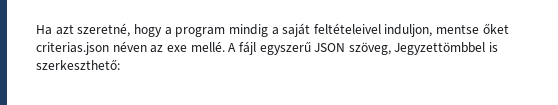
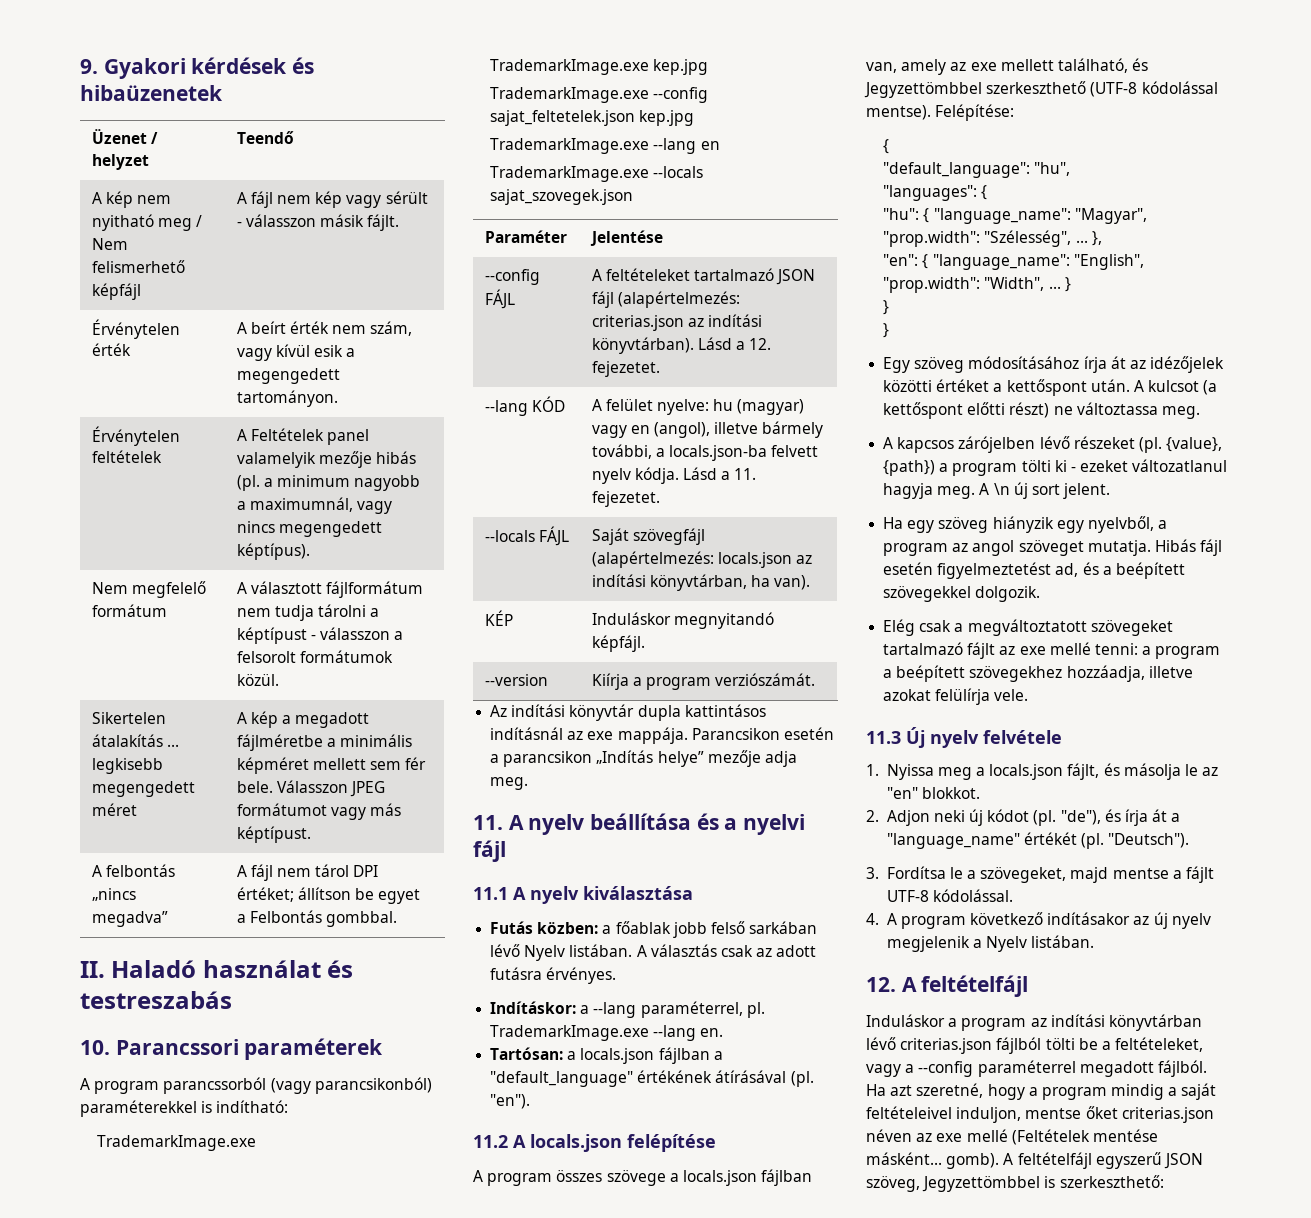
+ 9. Gyakori kérdések és hibaüzenetek
+ Üzenet / helyzet | Teendő
+ A kép nem nyitható meg / Nem felismerhető képfájl | A fájl nem kép vagy sérült - válasszon másik fájlt.
+ Érvénytelen érték | A beírt érték nem szám, vagy kívül esik a megengedett tartományon.
+ Érvénytelen feltételek | A Feltételek panel valamelyik mezője hibás (pl. a minimum nagyobb a maximumnál, vagy nincs megengedett képtípus).
+ Nem megfelelő formátum | A választott fájlformátum nem tudja tárolni a képtípust - válasszon a felsorolt formátumok közül.
+ Sikertelen átalakítás ... legkisebb megengedett méret | A kép a megadott fájlméretbe a minimális képméret mellett sem fér bele. Válasszon JPEG formátumot vagy más képtípust.
+ A felbontás „nincs megadva” | A fájl nem tárol DPI értéket; állítson be egyet a Felbontás gombbal.
+ II. Haladó használat és testreszabás
+ 10. Parancssori paraméterek
+ A program parancssorból (vagy parancsikonból) paraméterekkel is indítható:
+ TrademarkImage.exe
+ TrademarkImage.exe kep.jpg
+ TrademarkImage.exe --config sajat_feltetelek.json kep.jpg
+ TrademarkImage.exe --lang en
+ TrademarkImage.exe --locals sajat_szovegek.json
+ Paraméter | Jelentése
+ --config FÁJL | A feltételeket tartalmazó JSON fájl (alapértelmezés: criterias.json az indítási könyvtárban). Lásd a 12. fejezetet.
+ --lang KÓD | A felület nyelve: hu (magyar) vagy en (angol), illetve bármely további, a locals.json-ba felvett nyelv kódja. Lásd a 11. fejezetet.
+ --locals FÁJL | Saját szövegfájl (alapértelmezés: locals.json az indítási könyvtárban, ha van).
+ KÉP | Induláskor megnyitandó képfájl.
+ --version | Kiírja a program verziószámát.
+ Az indítási könyvtár dupla kattintásos indításnál az exe mappája. Parancsikon esetén a parancsikon „Indítás helye” mezője adja meg.
+ 11. A nyelv beállítása és a nyelvi fájl
+ 11.1 A nyelv kiválasztása
+ Futás közben: a főablak jobb felső sarkában lévő Nyelv listában. A választás csak az adott futásra érvényes.
+ Indításkor: a --lang paraméterrel, pl. TrademarkImage.exe --lang en.
+ Tartósan: a locals.json fájlban a "default_language" értékének átírásával (pl. "en").
+ 11.2 A locals.json felépítése
+ A program összes szövege a locals.json fájlban van, amely az exe mellett található, és Jegyzettömbbel szerkeszthető (UTF-8 kódolással mentse). Felépítése:
+ {
+ "default_language": "hu",
+ "languages": {
+ "hu": { "language_name": "Magyar", "prop.width": "Szélesség", ... },
+ "en": { "language_name": "English", "prop.width": "Width", ... }
+ }
+ }
+ Egy szöveg módosításához írja át az idézőjelek közötti értéket a kettőspont után. A kulcsot (a kettőspont előtti részt) ne változtassa meg.
+ A kapcsos zárójelben lévő részeket (pl. {value}, {path}) a program tölti ki - ezeket változatlanul hagyja meg. A \n új sort jelent.
+ Ha egy szöveg hiányzik egy nyelvből, a program az angol szöveget mutatja. Hibás fájl esetén figyelmeztetést ad, és a beépített szövegekkel dolgozik.
+ Elég csak a megváltoztatott szövegeket tartalmazó fájlt az exe mellé tenni: a program a beépített szövegekhez hozzáadja, illetve azokat felülírja vele.
+ 11.3 Új nyelv felvétele
+ 1. Nyissa meg a locals.json fájlt, és másolja le az "en" blokkot.
+ 2. Adjon neki új kódot (pl. "de"), és írja át a "language_name" értékét (pl. "Deutsch").
+ 3. Fordítsa le a szövegeket, majd mentse a fájlt UTF-8 kódolással.
+ 4. A program következő indításakor az új nyelv megjelenik a Nyelv listában.
+ 12. A feltételfájl
+ Induláskor a program az indítási könyvtárban lévő criterias.json fájlból tölti be a feltételeket, vagy a --config paraméterrel megadott fájlból.
- Ha azt szeretné, hogy a program mindig a saját feltételeivel induljon, mentse őket criterias.json néven az exe mellé. A fájl egyszerű JSON szöveg, Jegyzettömbbel is szerkeszthető:
+ Ha azt szeretné, hogy a program mindig a saját feltételeivel induljon, mentse őket criterias.json néven az exe mellé (Feltételek mentése másként... gomb). A feltételfájl egyszerű JSON szöveg, Jegyzettömbbel is szerkeszthető:

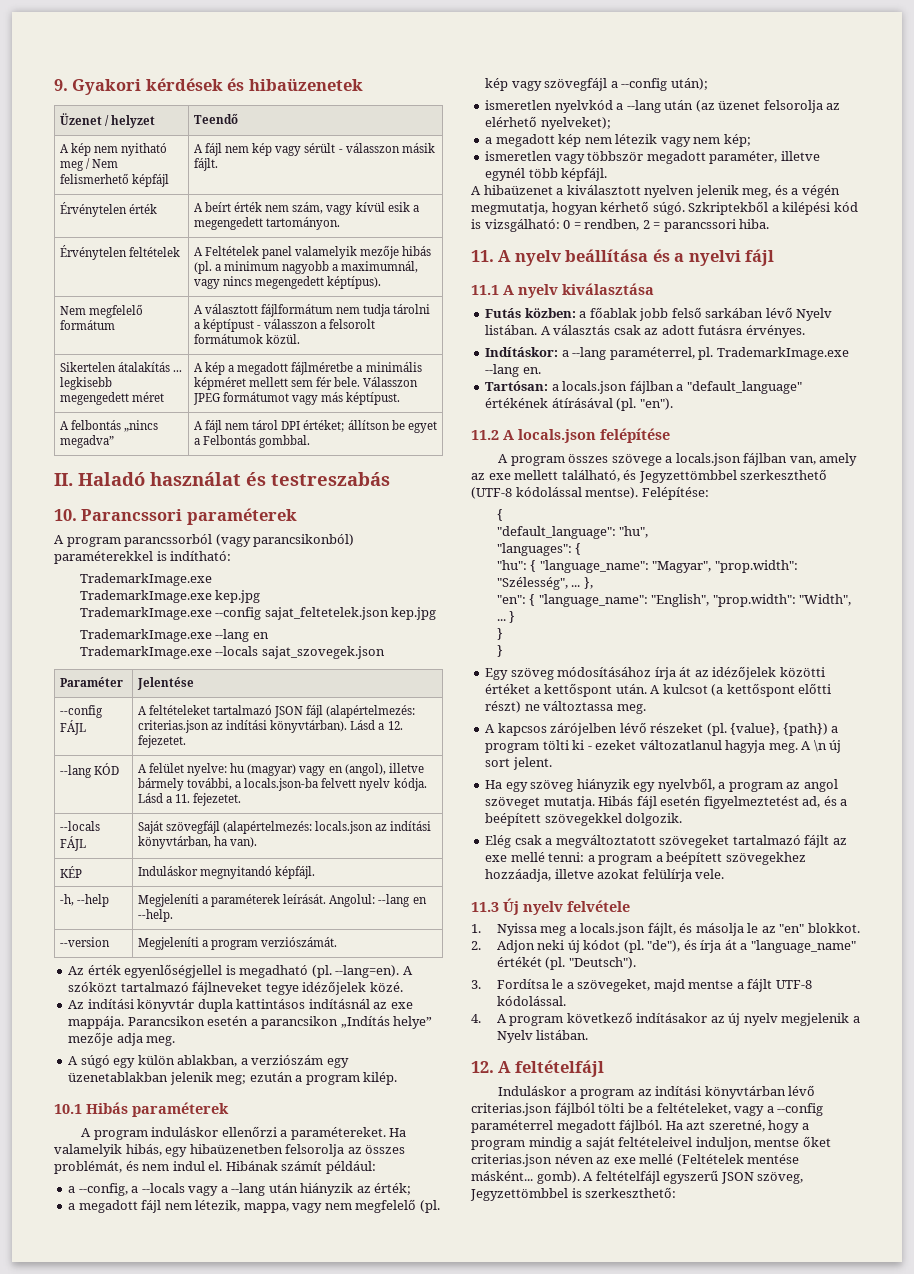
+ -h, --help | Megjeleníti a paraméterek leírását. Angolul: --lang en --help.
- --version | Kiírja a program verziószámát.
+ --version | Megjeleníti a program verziószámát.
+ Az érték egyenlőségjellel is megadható (pl. --lang=en). A szóközt tartalmazó fájlneveket tegye idézőjelek közé.
+ A súgó egy külön ablakban, a verziószám egy üzenetablakban jelenik meg; ezután a program kilép.
+ 10.1 Hibás paraméterek
+ A program induláskor ellenőrzi a paramétereket. Ha valamelyik hibás, egy hibaüzenetben felsorolja az összes problémát, és nem indul el. Hibának számít például:
+ a --config, a --locals vagy a --lang után hiányzik az érték;
+ a megadott fájl nem létezik, mappa, vagy nem megfelelő (pl. kép vagy szövegfájl a --config után);
+ ismeretlen nyelvkód a --lang után (az üzenet felsorolja az elérhető nyelveket);
+ a megadott kép nem létezik vagy nem kép;
+ ismeretlen vagy többször megadott paraméter, illetve egynél több képfájl.
+ A hibaüzenet a kiválasztott nyelven jelenik meg, és a végén megmutatja, hogyan kérhető súgó. Szkriptekből a kilépési kód is vizsgálható: 0 = rendben, 2 = parancssori hiba.

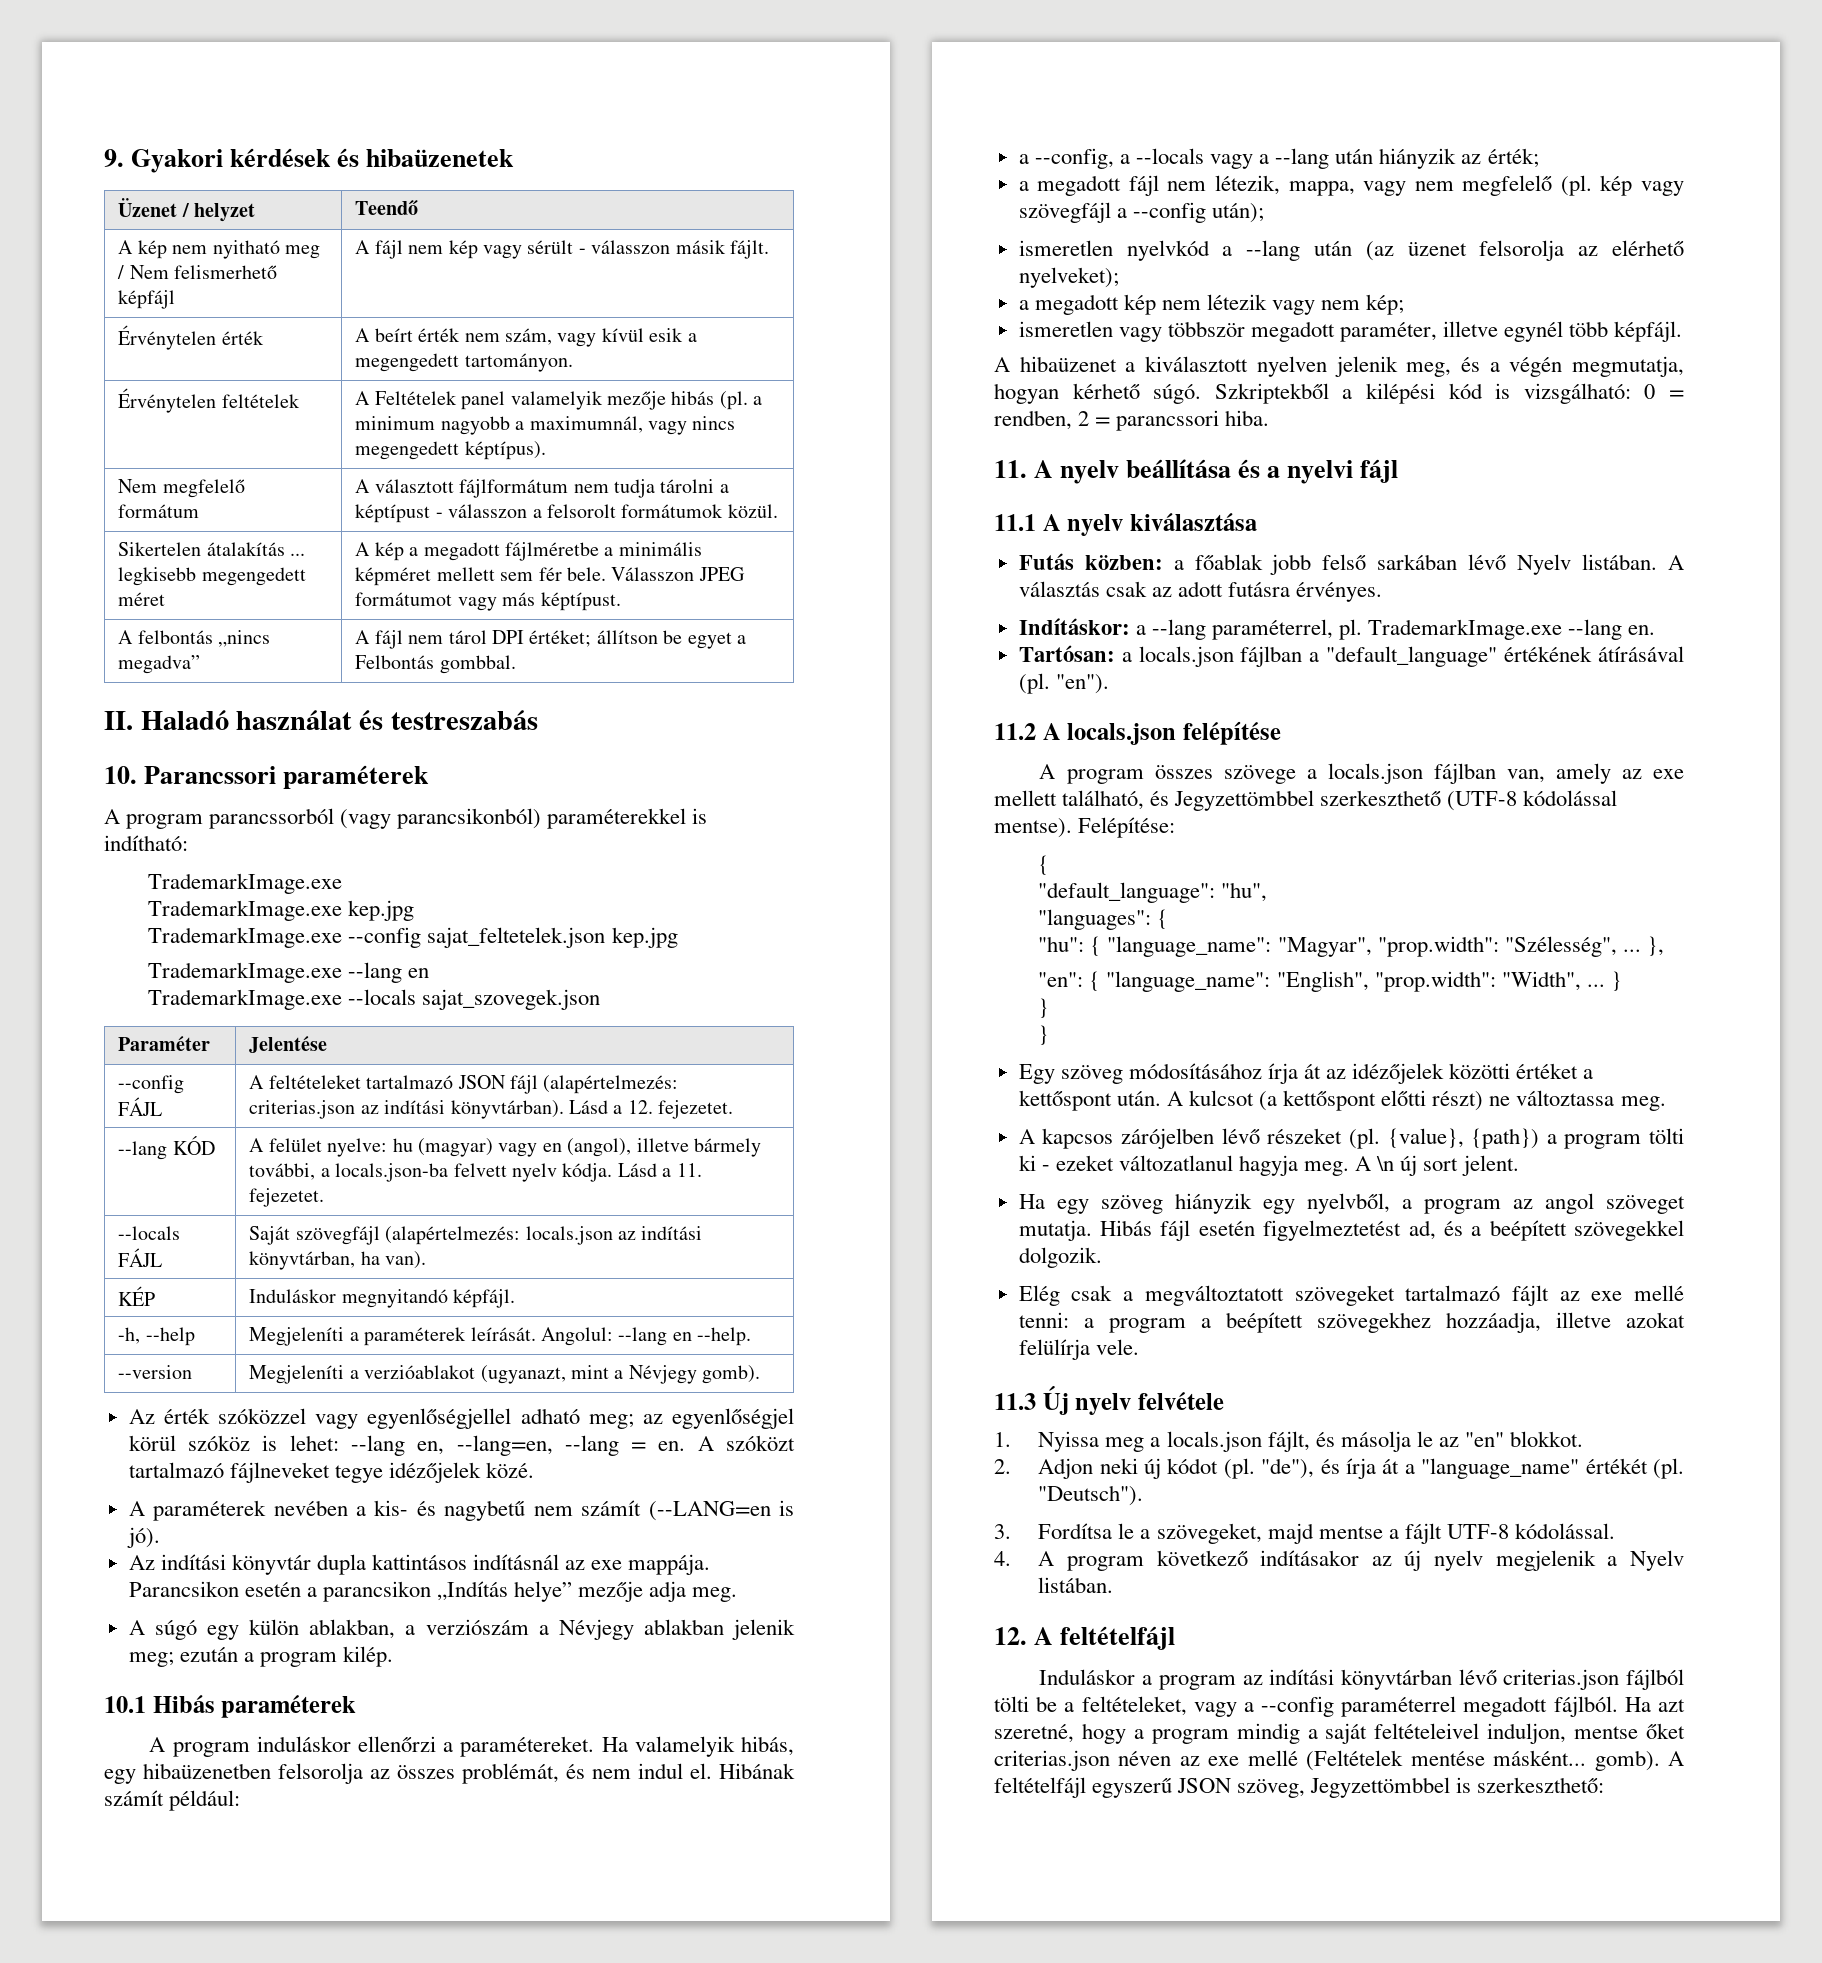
- --version | Megjeleníti a program verziószámát.
- Az érték egyenlőségjellel is megadható (pl. --lang=en).
+ --version | Megjeleníti a verzióablakot (ugyanazt, mint a Névjegy gomb).
+ Az érték szóközzel vagy egyenlőségjellel adható meg; az egyenlőségjel körül szóköz is lehet: --lang en, --lang=en, --lang = en.
+ A paraméterek nevében a kis- és nagybetű nem számít (--LANG=en is jó).
- A súgó egy külön ablakban, a verziószám egy üzenetablakban jelenik meg; ezután a program kilép.
+ A súgó egy külön ablakban, a verziószám a Névjegy ablakban jelenik meg; ezután a program kilép.

